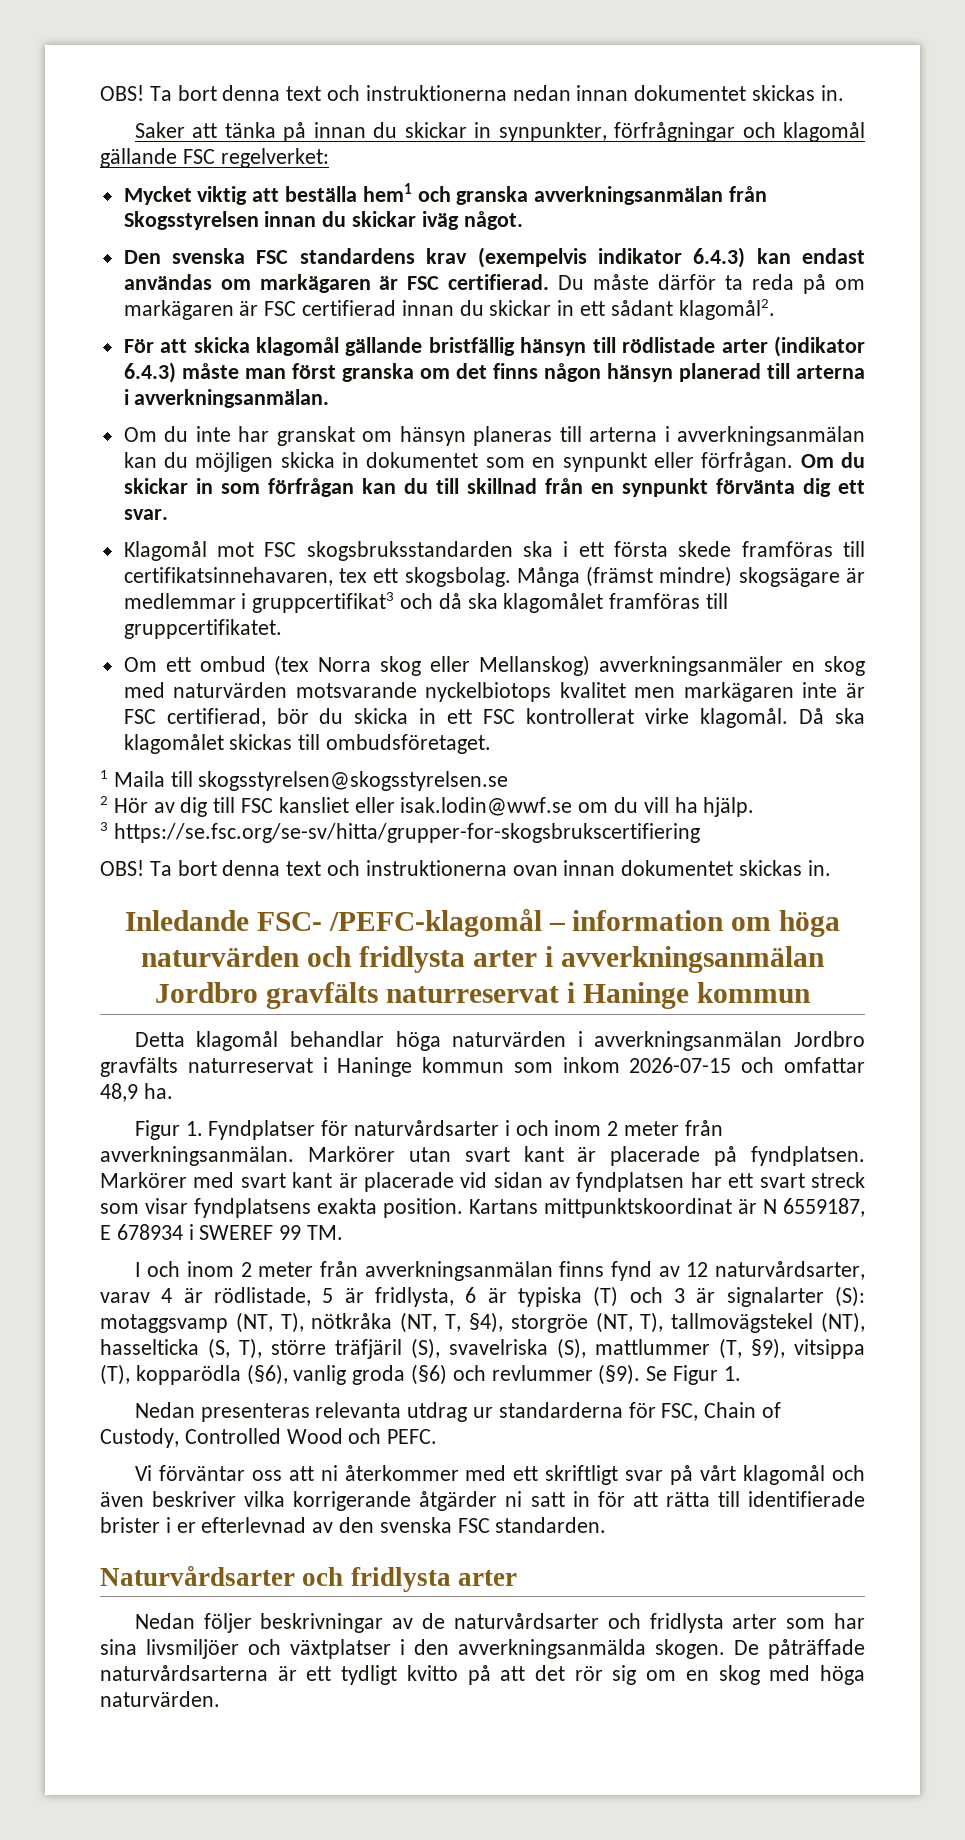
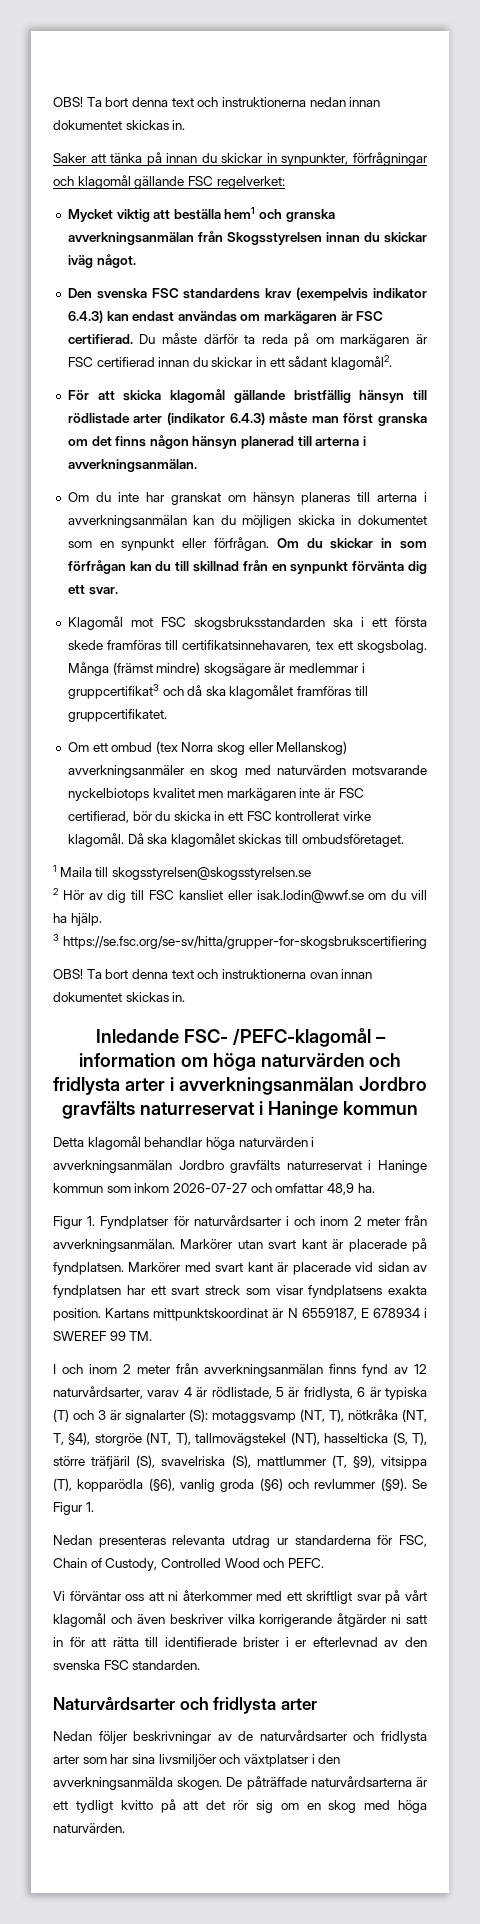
- Detta klagomål behandlar höga naturvärden i avverkningsanmälan Jordbro gravfälts naturreservat i Haninge kommun som inkom 2026-07-15 och omfattar 48,9 ha.
+ Detta klagomål behandlar höga naturvärden i avverkningsanmälan Jordbro gravfälts naturreservat i Haninge kommun som inkom 2026-07-27 och omfattar 48,9 ha.

